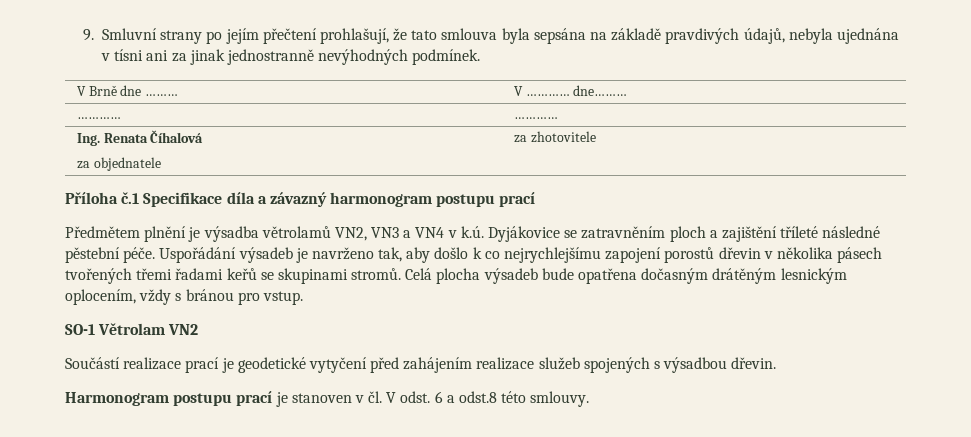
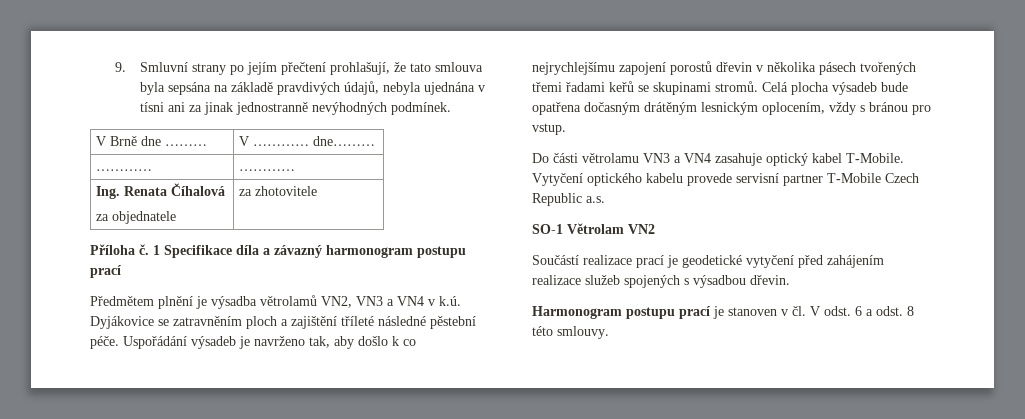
- Příloha č.1 Specifikace díla a závazný harmonogram postupu prací
+ Příloha č. 1 Specifikace díla a závazný harmonogram postupu prací
+ Do části větrolamu VN3 a VN4 zasahuje optický kabel T-Mobile. Vytyčení optického kabelu provede servisní partner T-Mobile Czech Republic a.s.
- Harmonogram postupu prací je stanoven v čl. V odst. 6 a odst.8 této smlouvy.
+ Harmonogram postupu prací je stanoven v čl. V odst. 6 a odst. 8 této smlouvy.

